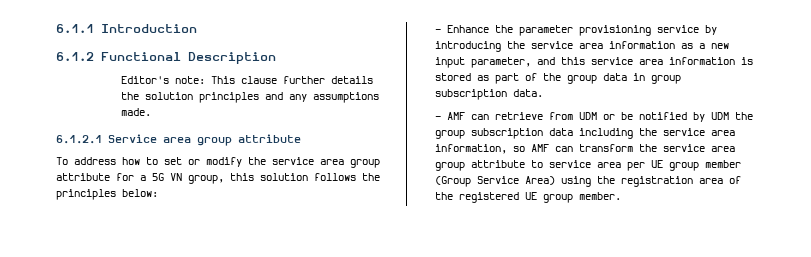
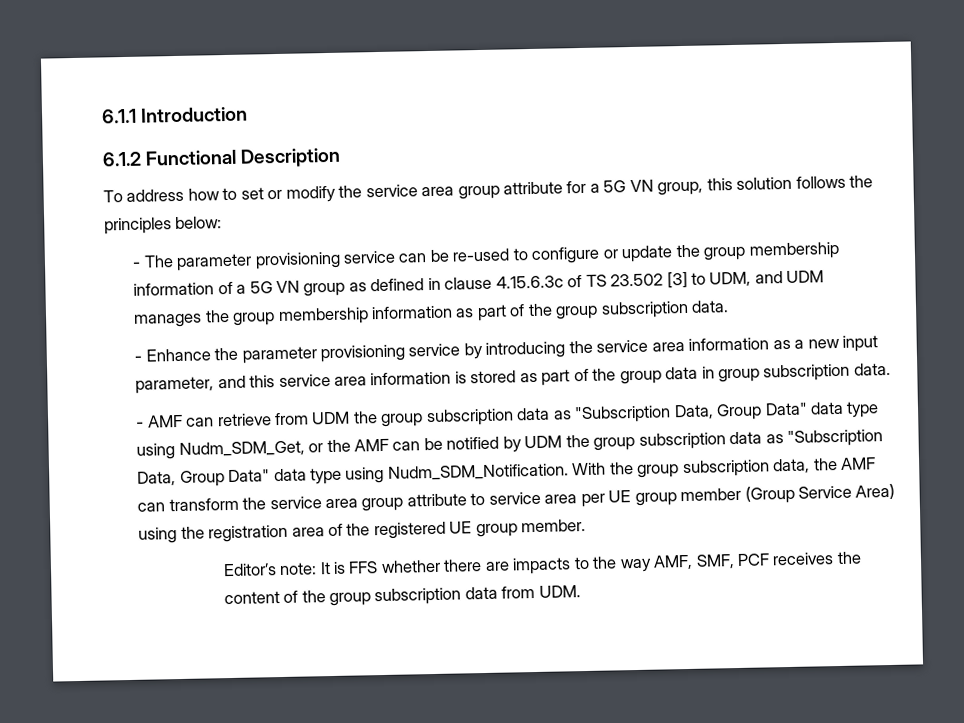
- Editor's note: This clause further details the solution principles and any assumptions made.
- 6.1.2.1 Service area group attribute
+ - The parameter provisioning service can be re-used to configure or update the group membership information of a 5G VN group as defined in clause 4.15.6.3c of TS 23.502 [3] to UDM, and UDM manages the group membership information as part of the group subscription data.
- - AMF can retrieve from UDM or be notified by UDM the group subscription data including the service area information, so AMF can transform the service area group attribute to service area per UE group member (Group Service Area) using the registration area of the registered UE group member.
+ - AMF can retrieve from UDM the group subscription data as "Subscription Data, Group Data" data type using Nudm_SDM_Get, or the AMF can be notified by UDM the group subscription data as "Subscription Data, Group Data" data type using Nudm_SDM_Notification. With the group subscription data, the AMF can transform the service area group attribute to service area per UE group member (Group Service Area) using the registration area of the registered UE group member.
+ Editor’s note: It is FFS whether there are impacts to the way AMF, SMF, PCF receives the content of the group subscription data from UDM.

